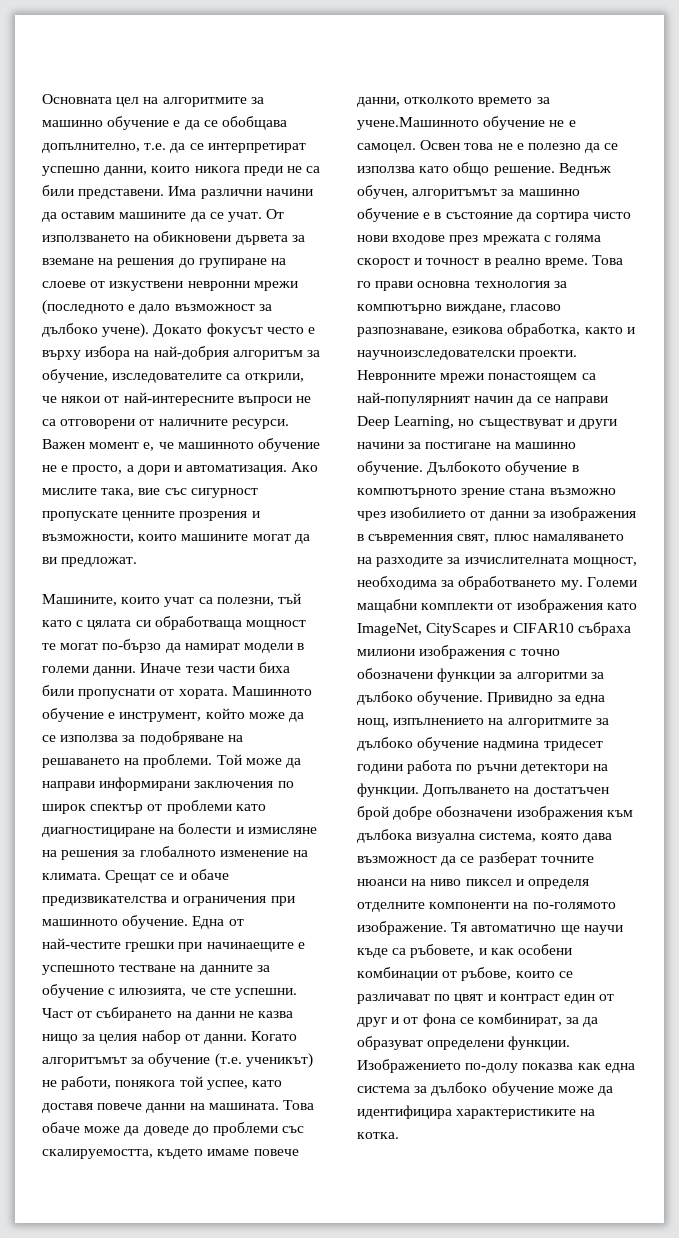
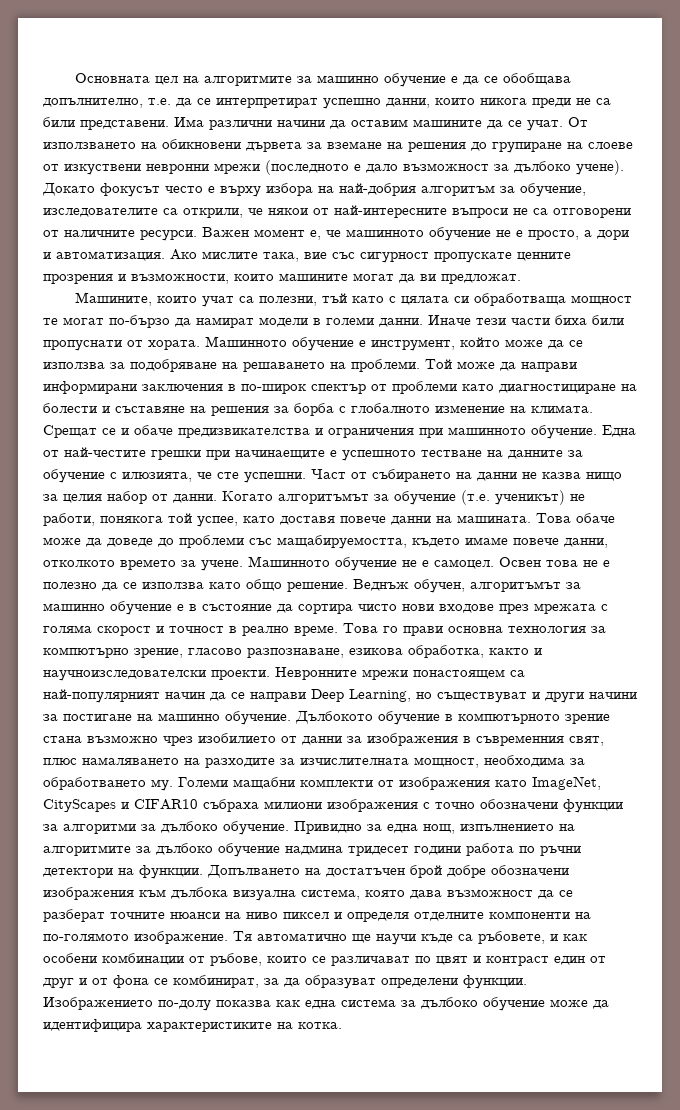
- Той може да направи информирани заключения по широк спектър от проблеми като диагностициране на болести и измисляне на решения за глобалното изменение на климата.
+ Той може да направи информирани заключения в по-широк спектър от проблеми като диагностициране на болести и съставяне на решения за борба с глобалното изменение на климата.
- Това обаче може да доведе до проблеми със скалируемостта, където имаме повече данни, отколкото времето за учене.Машинното обучение не е самоцел.
+ Това обаче може да доведе до проблеми със мащабируемостта, където имаме повече данни, отколкото времето за учене. Машинното обучение не е самоцел.
- Това го прави основна технология за компютърно виждане, гласово разпознаване, езикова обработка, както и научноизследователски проекти.
+ Това го прави основна технология за компютърно зрение, гласово разпознаване, езикова обработка, както и научноизследователски проекти.

